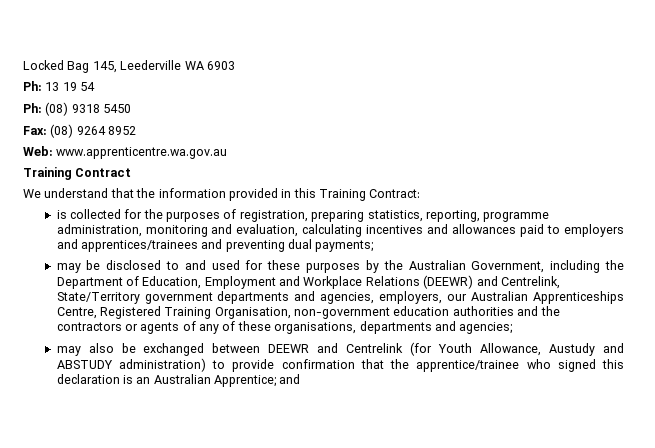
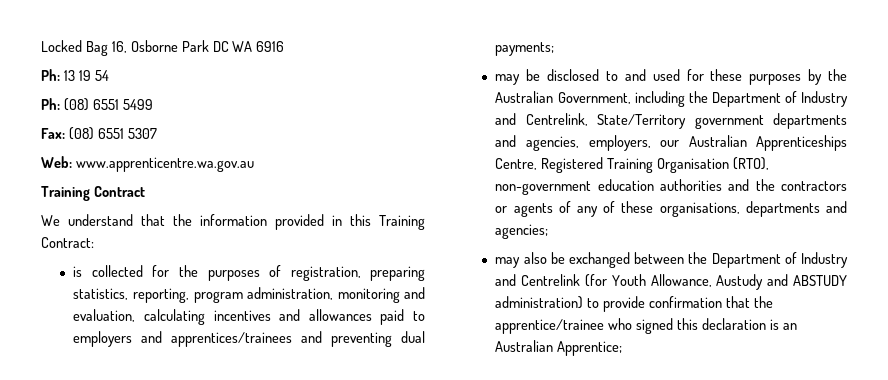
- Locked Bag 145, Leederville WA 6903
+ Locked Bag 16, Osborne Park DC WA 6916
- Ph: (08) 9318 5450
+ Ph: (08) 6551 5499
- Fax: (08) 9264 8952
+ Fax: (08) 6551 5307
- is collected for the purposes of registration, preparing statistics, reporting, programme administration, monitoring and evaluation, calculating incentives and allowances paid to employers and apprentices/trainees and preventing dual payments;
+ is collected for the purposes of registration, preparing statistics, reporting, program administration, monitoring and evaluation, calculating incentives and allowances paid to employers and apprentices/trainees and preventing dual payments;
- may be disclosed to and used for these purposes by the Australian Government, including the Department of Education, Employment and Workplace Relations (DEEWR) and Centrelink, State/Territory government departments and agencies, employers, our Australian Apprenticeships Centre, Registered Training Organisation, non-government education authorities and the contractors or agents of any of these organisations, departments and agencies;
+ may be disclosed to and used for these purposes by the Australian Government, including the Department of Industry and Centrelink, State/Territory government departments and agencies, employers, our Australian Apprenticeships Centre, Registered Training Organisation (RTO), non-government education authorities and the contractors or agents of any of these organisations, departments and agencies;
- may also be exchanged between DEEWR and Centrelink (for Youth Allowance, Austudy and ABSTUDY administration) to provide confirmation that the apprentice/trainee who signed this declaration is an Australian Apprentice; and
+ may also be exchanged between the Department of Industry and Centrelink (for Youth Allowance, Austudy and ABSTUDY administration) to provide confirmation that the apprentice/trainee who signed this declaration is an Australian Apprentice;

